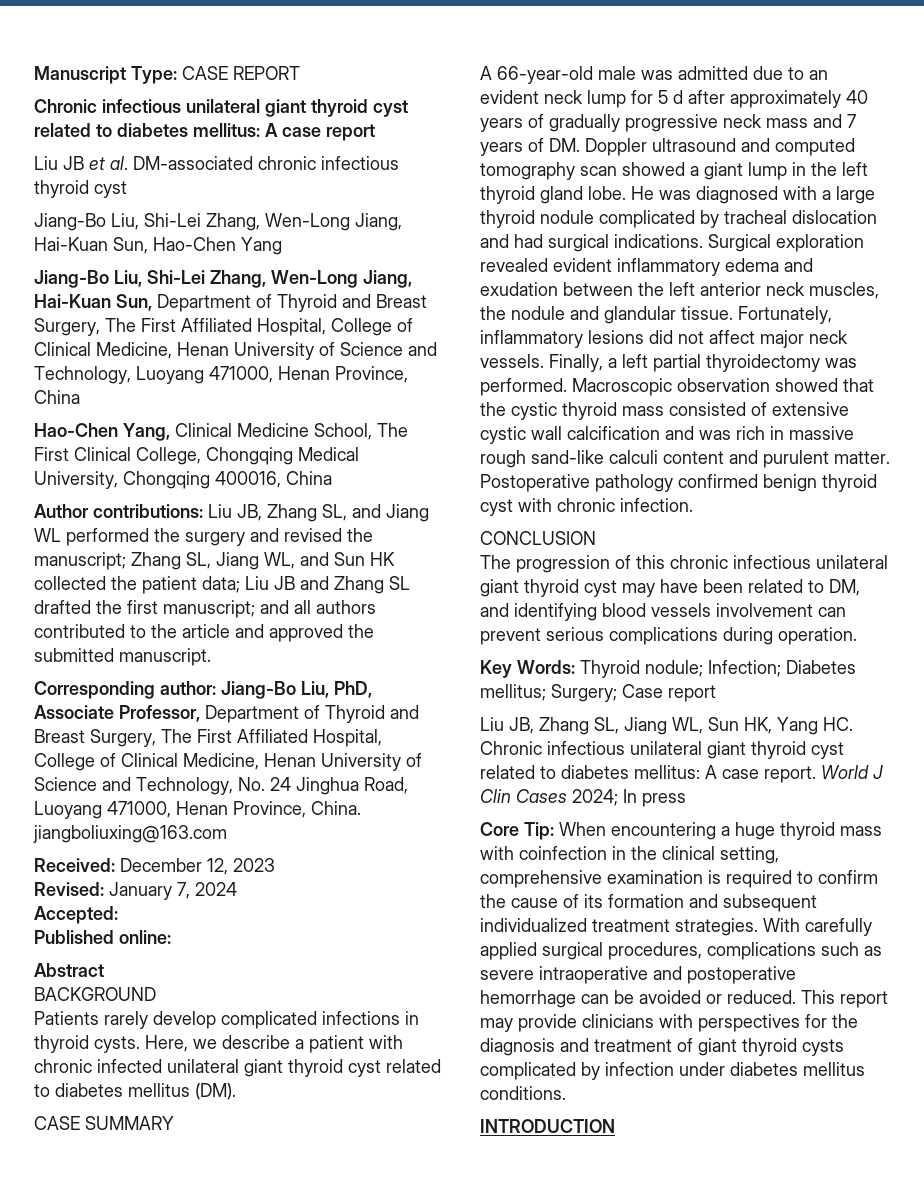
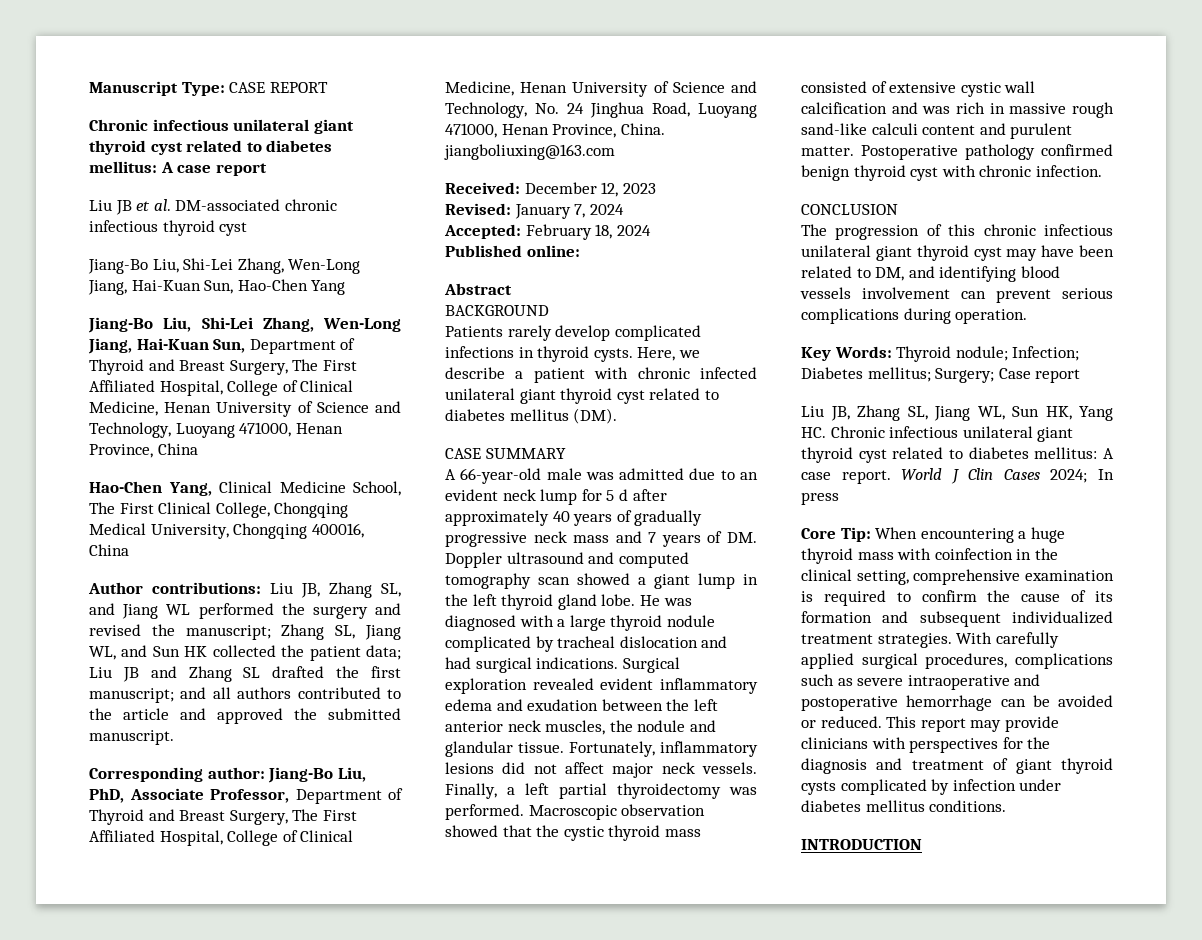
- Accepted:
+ Accepted: February 18, 2024

